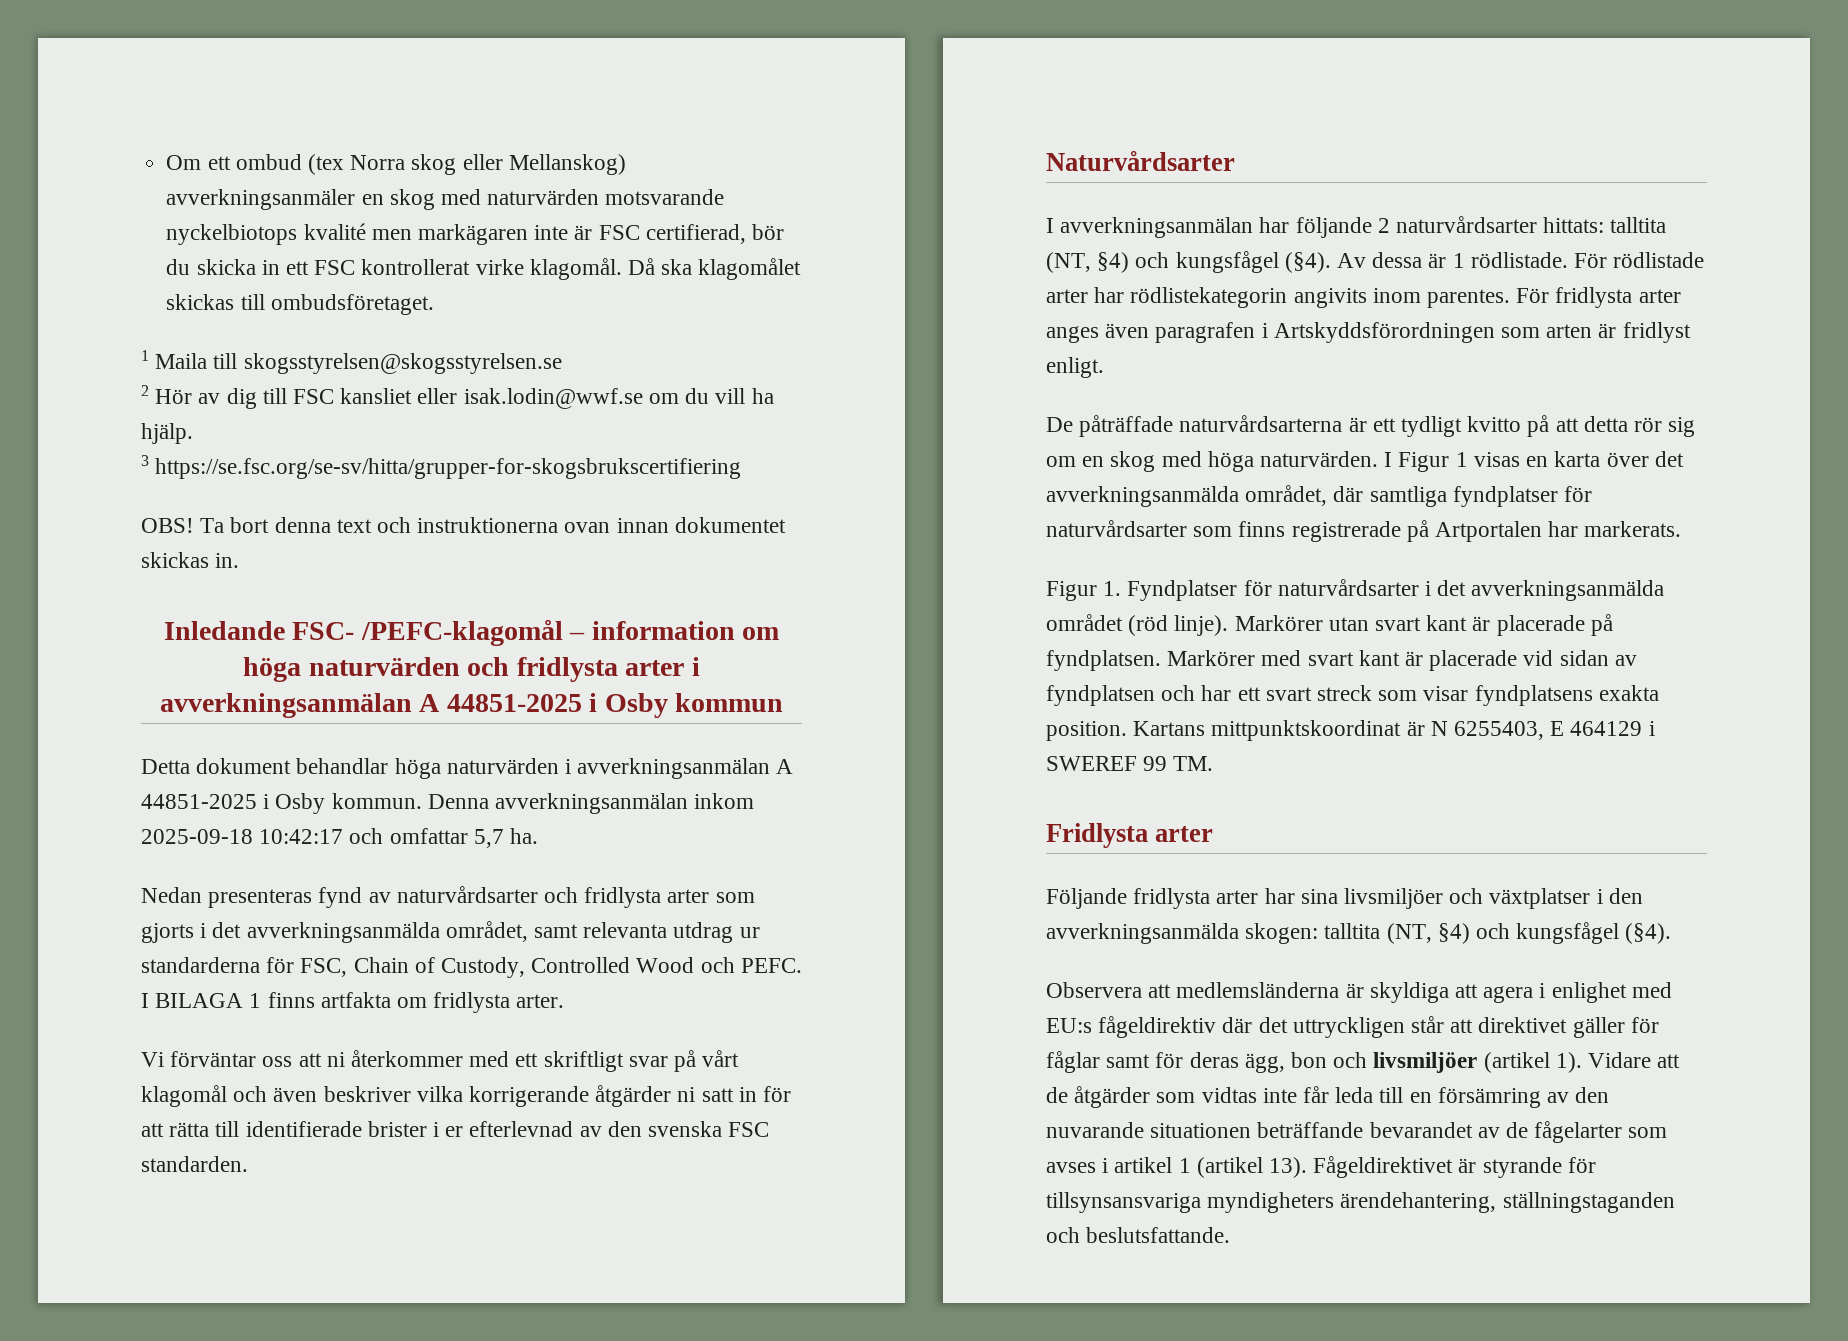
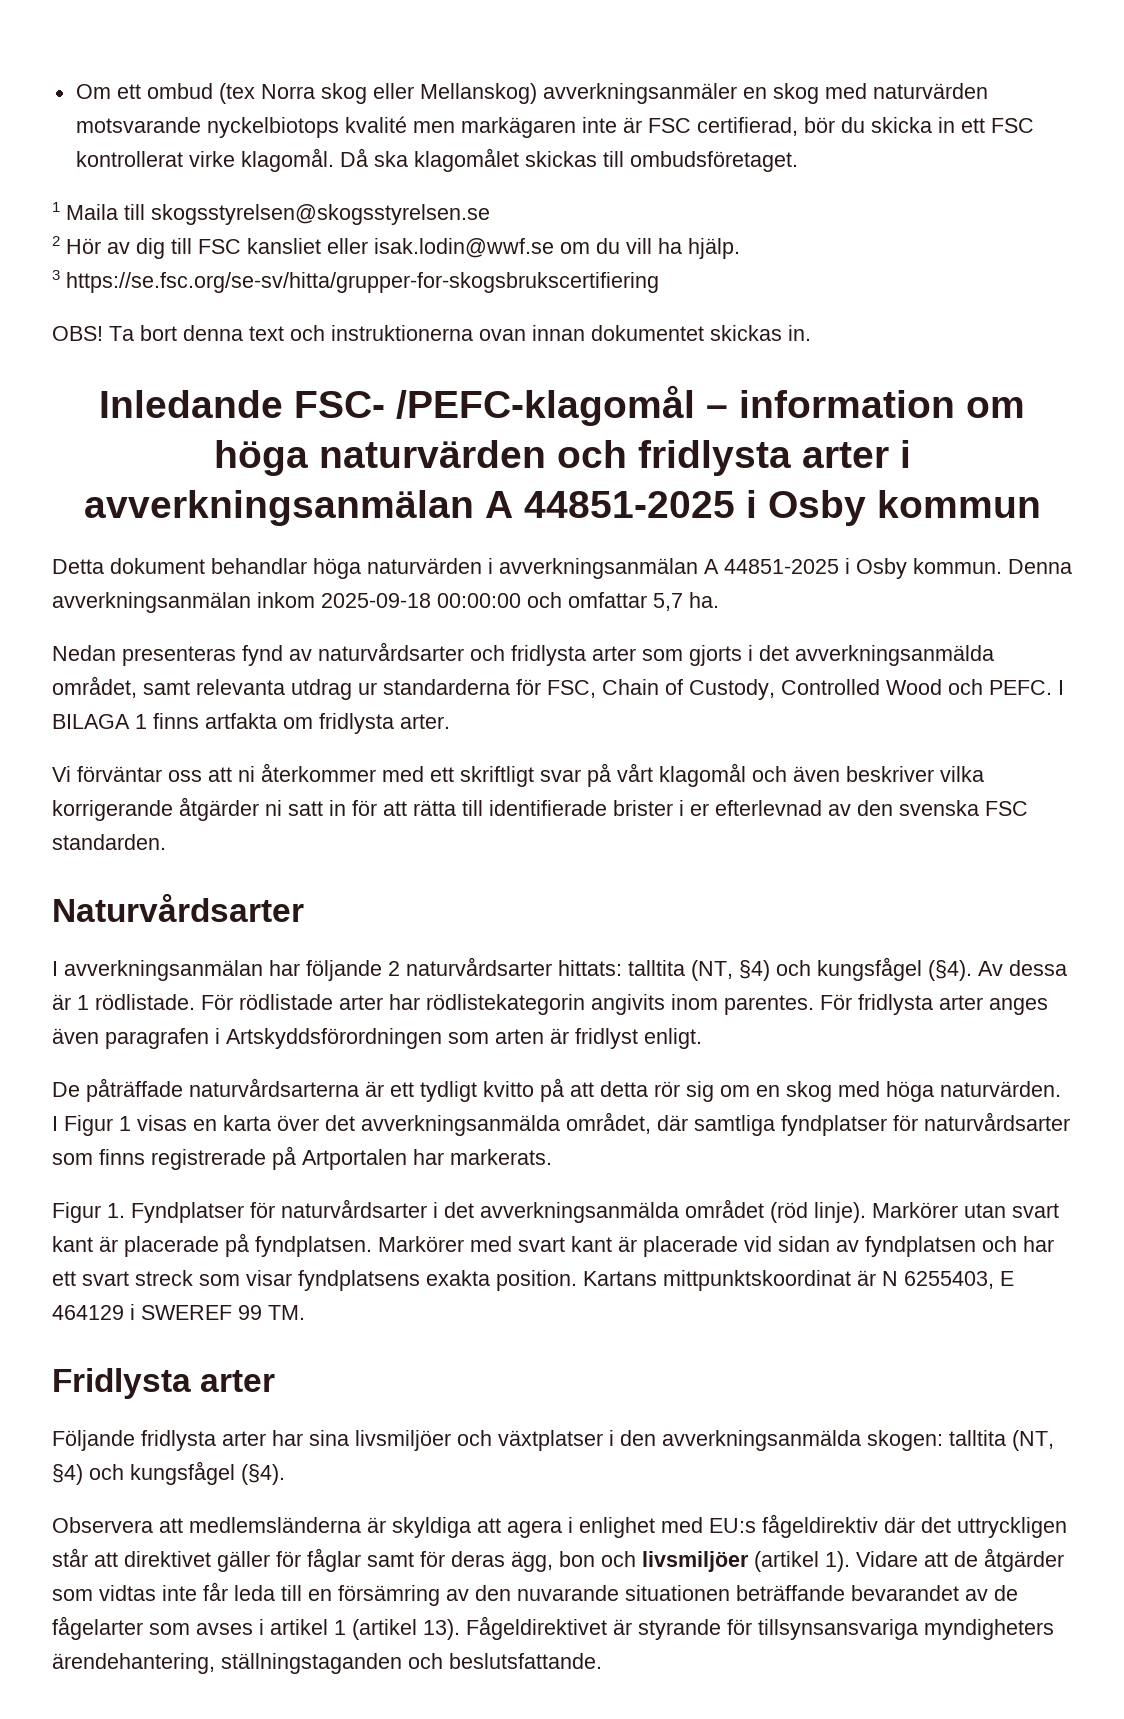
- Denna avverkningsanmälan inkom 2025-09-18 10:42:17 och omfattar 5,7 ha.
+ Denna avverkningsanmälan inkom 2025-09-18 00:00:00 och omfattar 5,7 ha.

